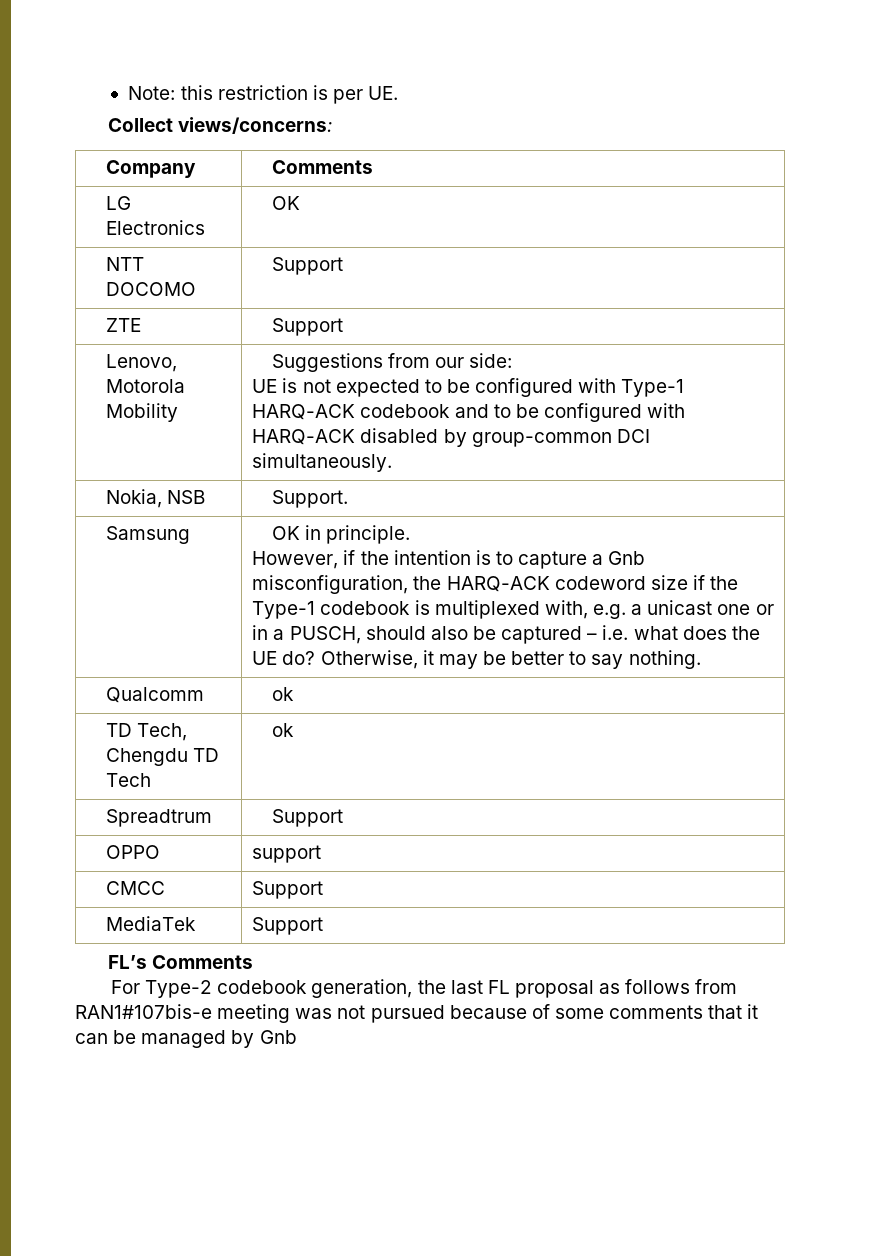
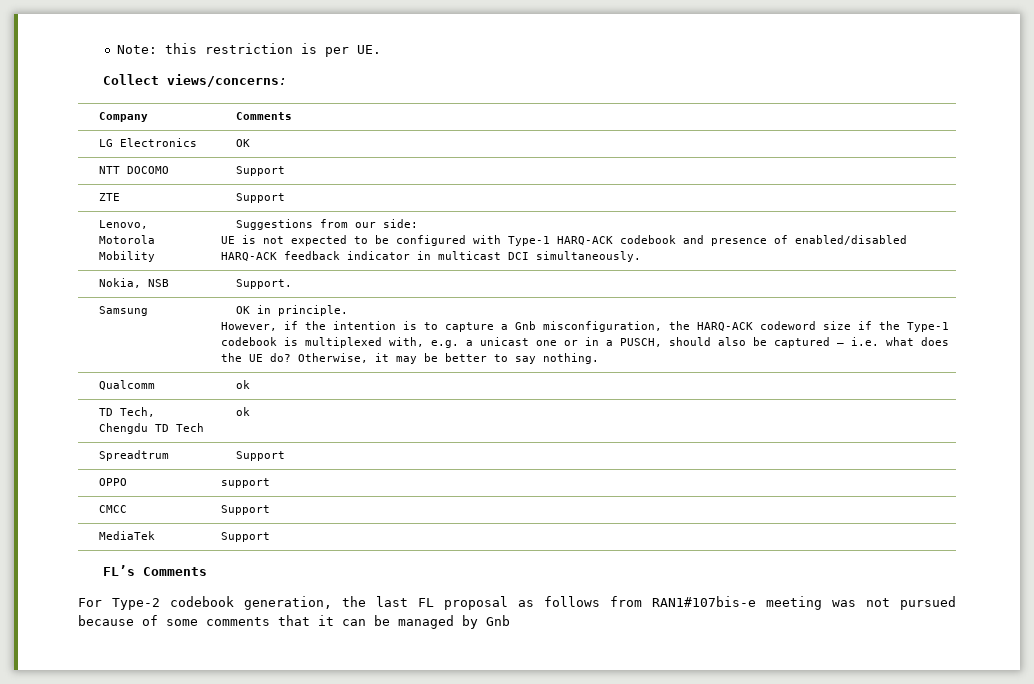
  Lenovo, Motorola Mobility | Suggestions from our side:
- UE is not expected to be configured with Type-1 HARQ-ACK codebook and to be configured with HARQ-ACK disabled by group-common DCI simultaneously.
+ UE is not expected to be configured with Type-1 HARQ-ACK codebook and presence of enabled/disabled HARQ-ACK feedback indicator in multicast DCI simultaneously.

